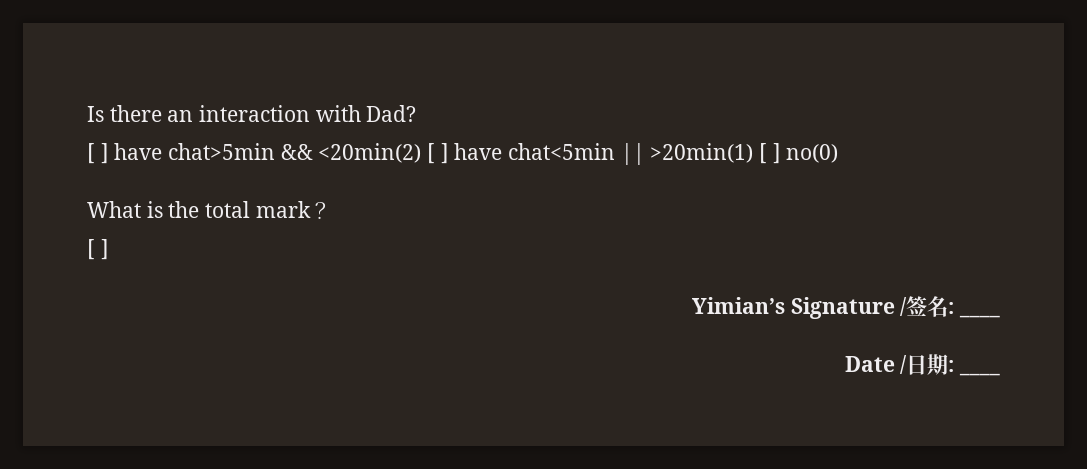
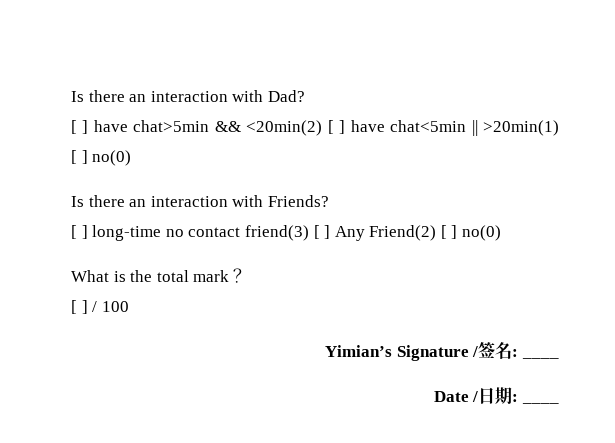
+ Is there an interaction with Friends?
+ [ ] long-time no contact friend(3) [ ] Any Friend(2) [ ] no(0)
  What is the total mark？
- [ ]
+ [ ] / 100

